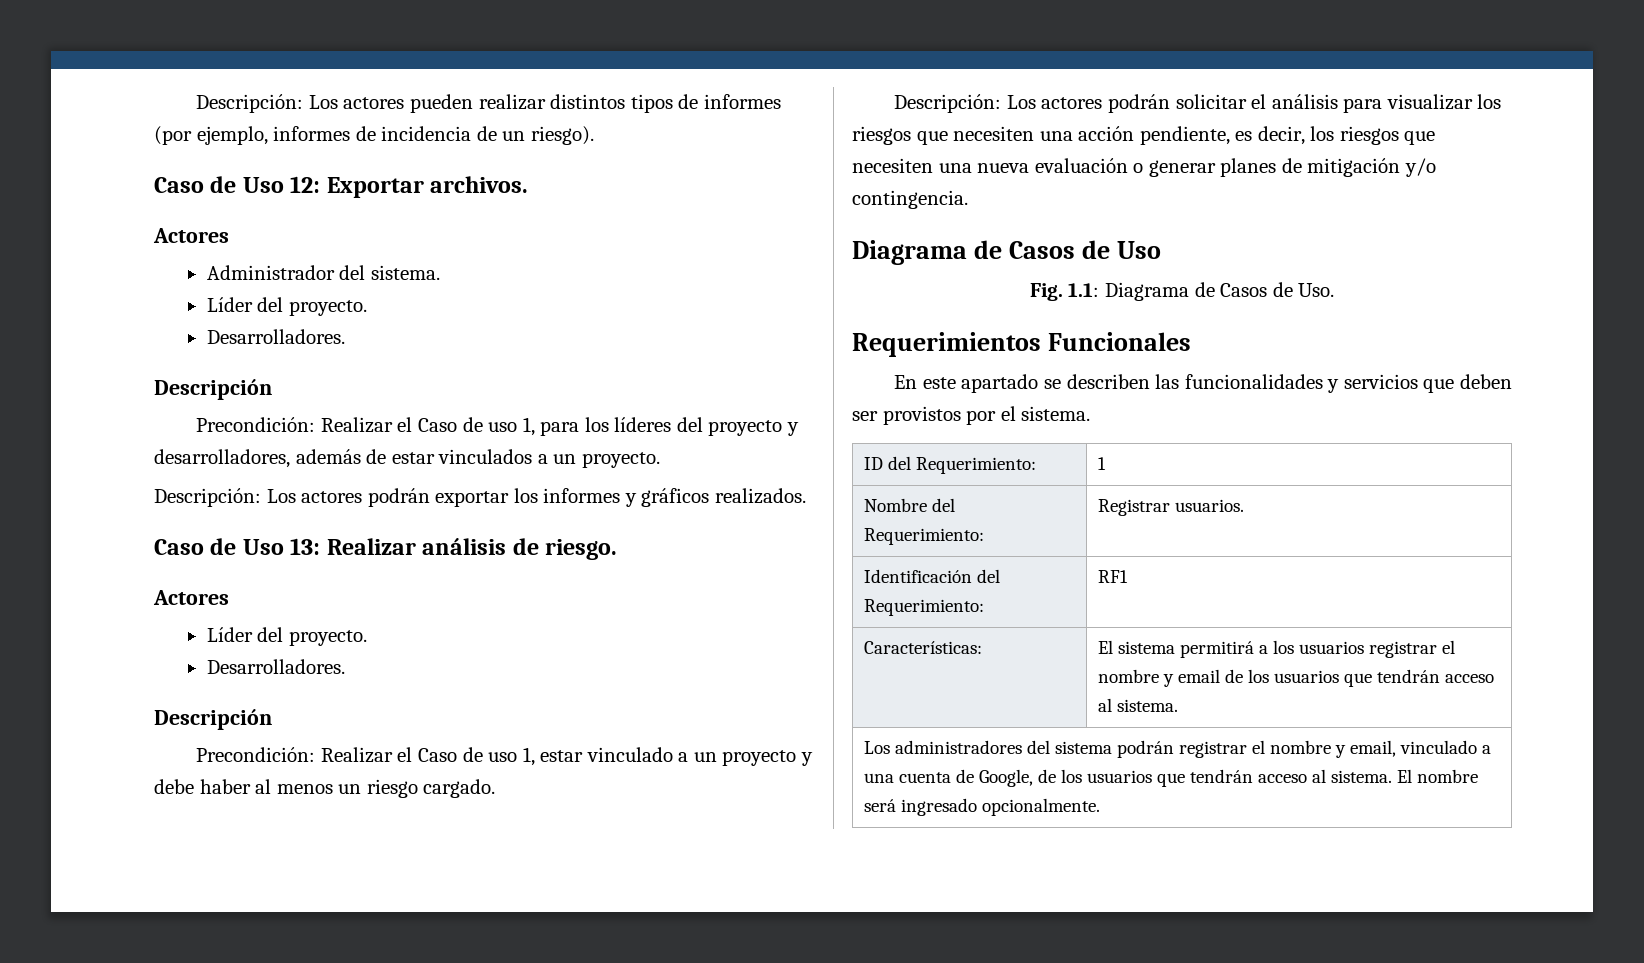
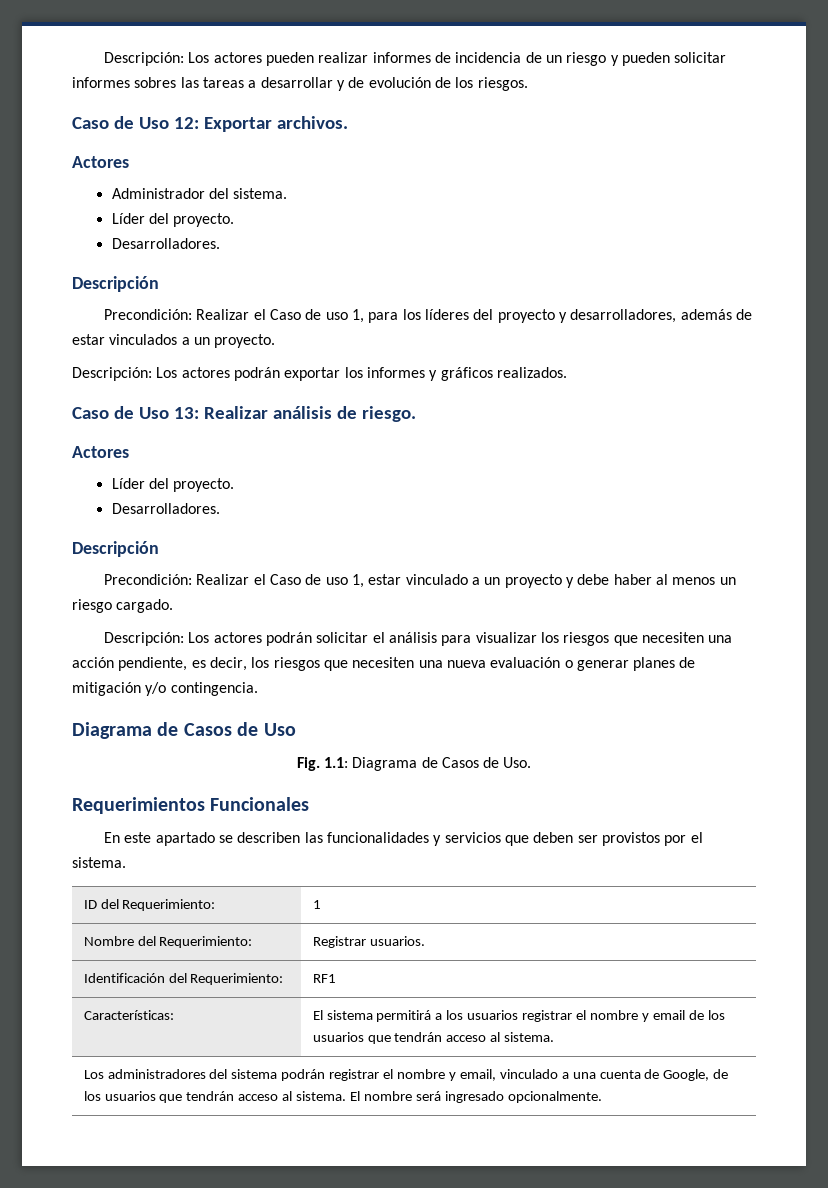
- Descripción: Los actores pueden realizar distintos tipos de informes (por ejemplo, informes de incidencia de un riesgo).
+ Descripción: Los actores pueden realizar informes de incidencia de un riesgo y pueden solicitar informes sobres las tareas a desarrollar y de evolución de los riesgos.

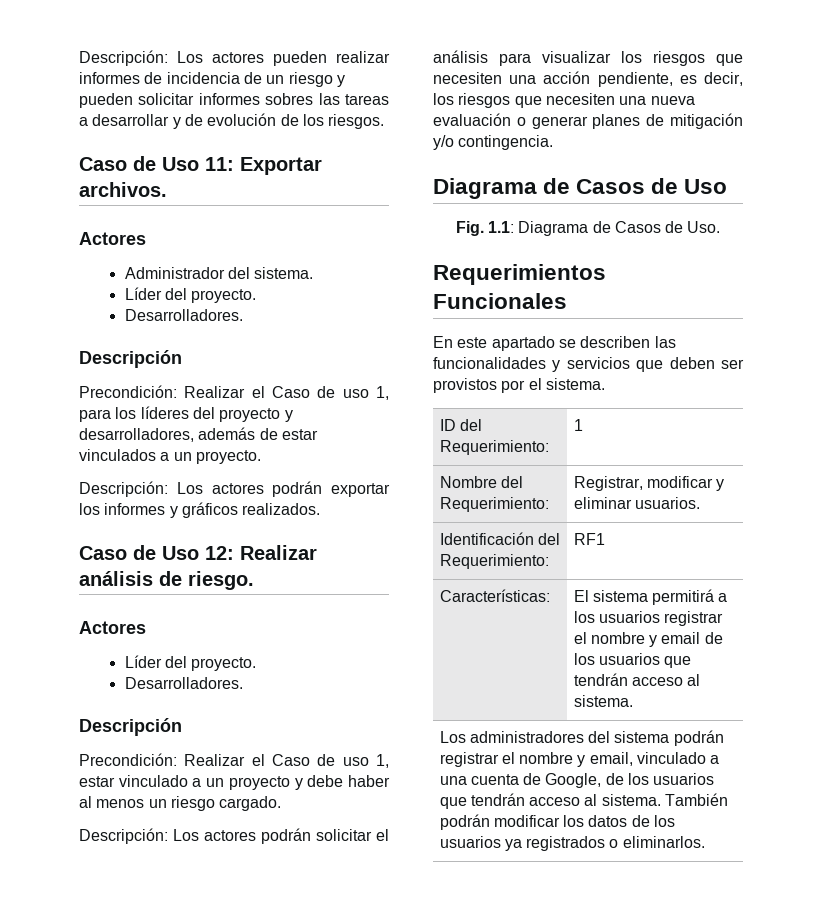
- Caso de Uso 12: Exportar archivos.
+ Caso de Uso 11: Exportar archivos.
- Caso de Uso 13: Realizar análisis de riesgo.
+ Caso de Uso 12: Realizar análisis de riesgo.
- Nombre del Requerimiento: | Registrar usuarios.
+ Nombre del Requerimiento: | Registrar, modificar y eliminar usuarios.
- Los administradores del sistema podrán registrar el nombre y email, vinculado a una cuenta de Google, de los usuarios que tendrán acceso al sistema. El nombre será ingresado opcionalmente.
+ Los administradores del sistema podrán registrar el nombre y email, vinculado a una cuenta de Google, de los usuarios que tendrán acceso al sistema. También podrán modificar los datos de los usuarios ya registrados o eliminarlos.

